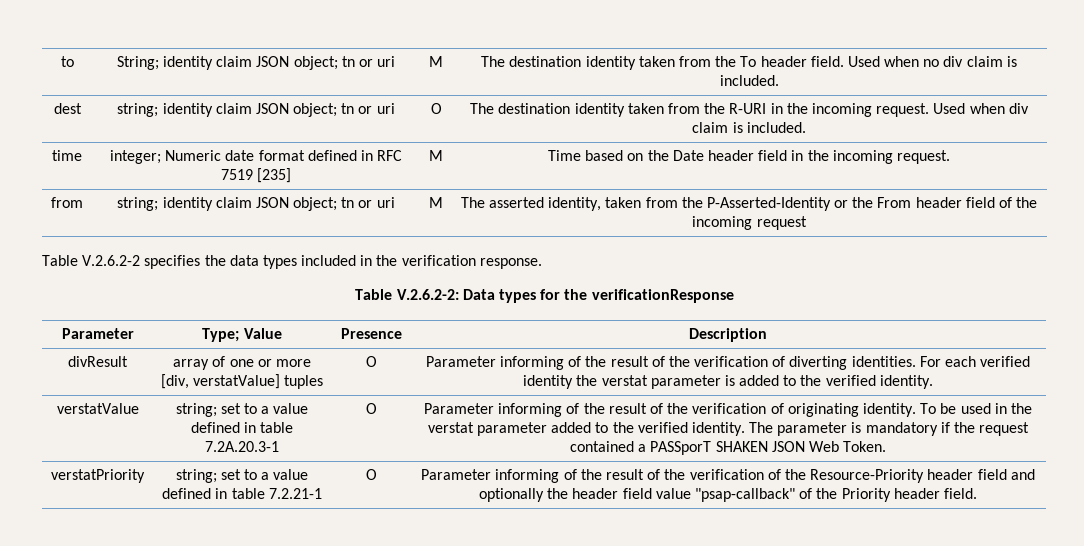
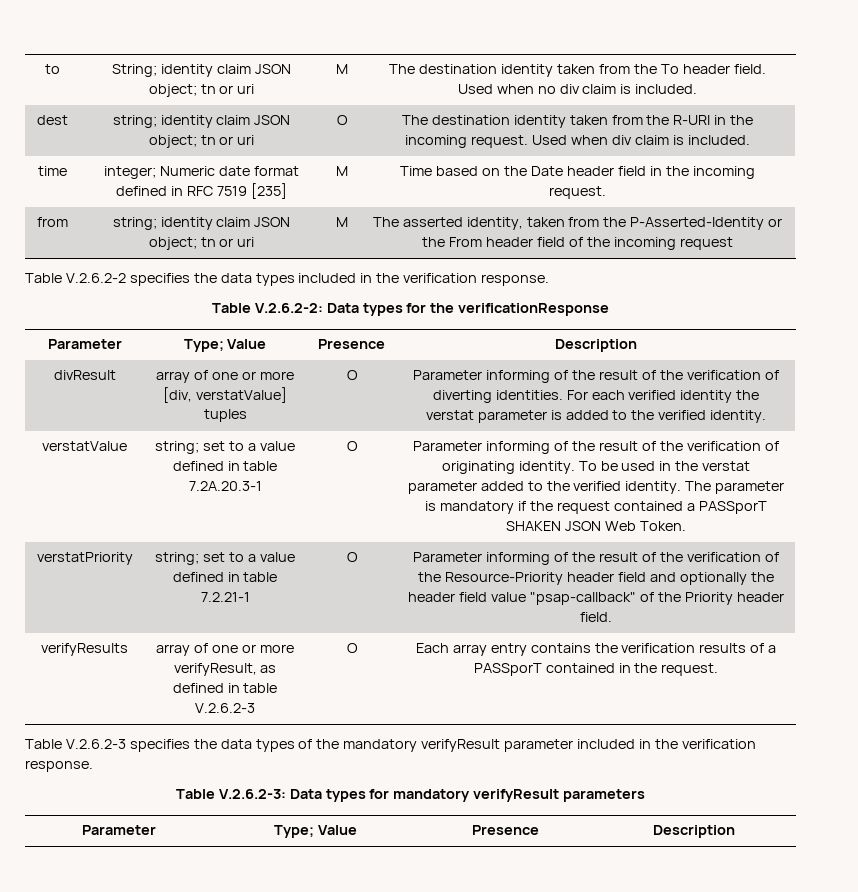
+ verifyResults | array of one or more verifyResult, as defined in table V.2.6.2-3 | O | Each array entry contains the verification results of a PASSporT contained in the request.
+ Table V.2.6.2-3 specifies the data types of the mandatory verifyResult parameter included in the verification response.
+ Table V.2.6.2-3: Data types for mandatory verifyResult parameters
+ Parameter | Type; Value | Presence | Description

